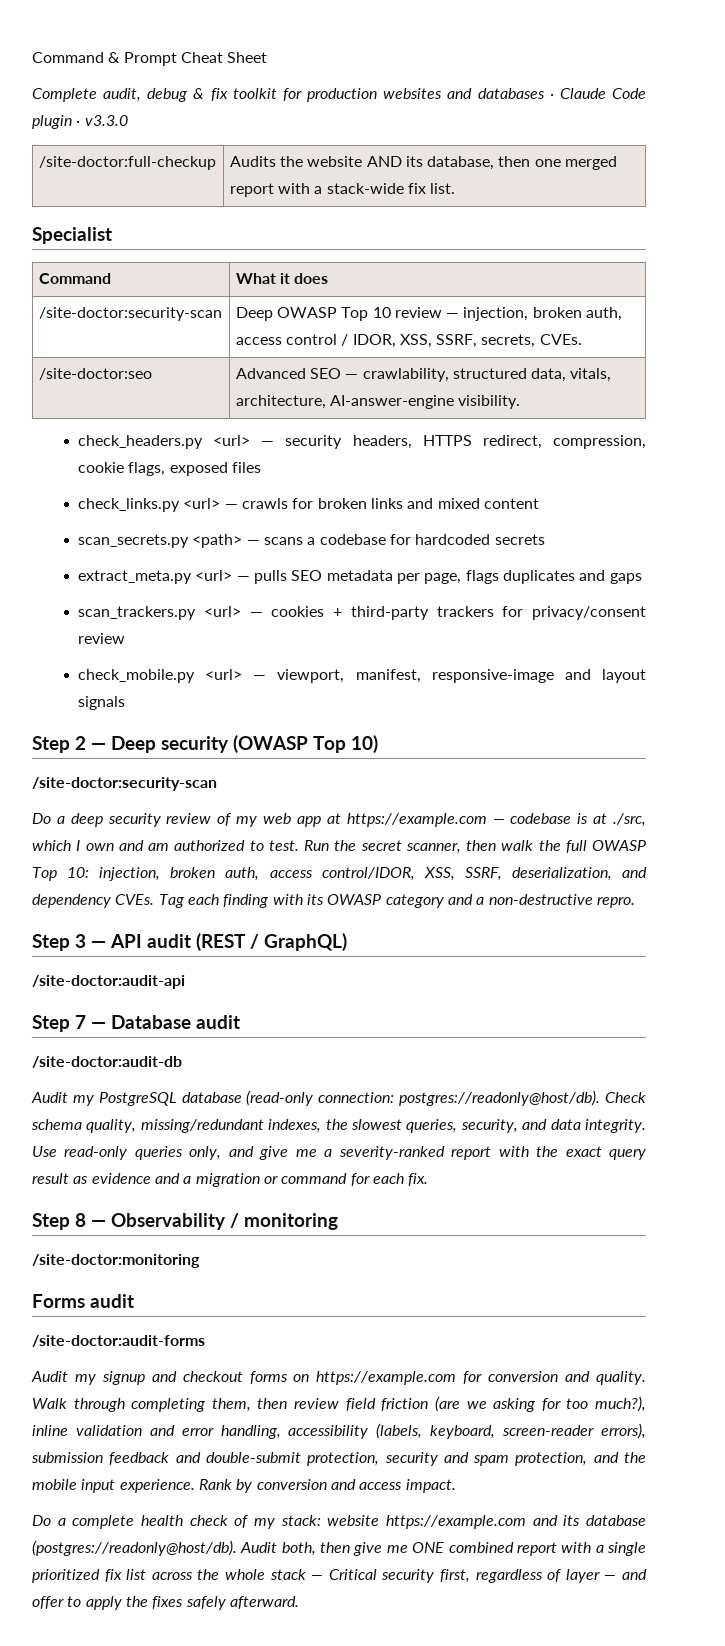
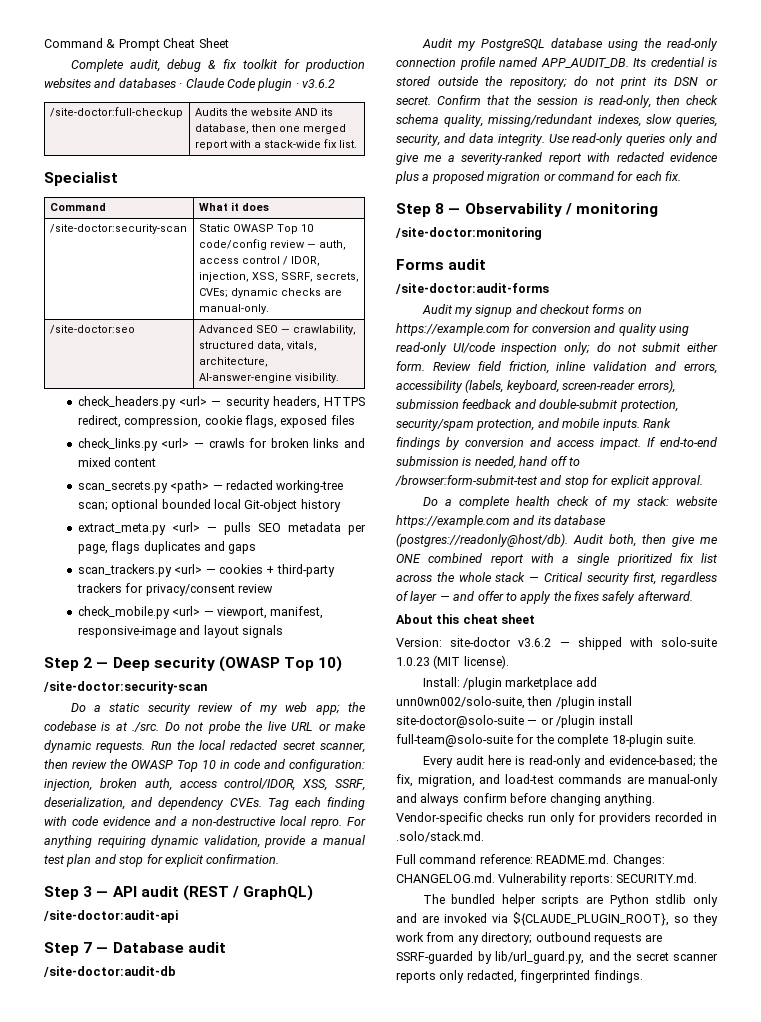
- Complete audit, debug & fix toolkit for production websites and databases · Claude Code plugin · v3.3.0
+ Complete audit, debug & fix toolkit for production websites and databases · Claude Code plugin · v3.6.2
- /site-doctor:security-scan | Deep OWASP Top 10 review — injection, broken auth, access control / IDOR, XSS, SSRF, secrets, CVEs.
+ /site-doctor:security-scan | Static OWASP Top 10 code/config review — auth, access control / IDOR, injection, XSS, SSRF, secrets, CVEs; dynamic checks are manual-only.
- scan_secrets.py <path> — scans a codebase for hardcoded secrets
+ scan_secrets.py <path> — redacted working-tree scan; optional bounded local Git-object history
- Do a deep security review of my web app at https://example.com — codebase is at ./src, which I own and am authorized to test. Run the secret scanner, then walk the full OWASP Top 10: injection, broken auth, access control/IDOR, XSS, SSRF, deserialization, and dependency CVEs.
+ Do a static security review of my web app; the codebase is at ./src. Do not probe the live URL or make dynamic requests. Run the local redacted secret scanner, then review the OWASP Top 10 in code and configuration: injection, broken auth, access control/IDOR, XSS, SSRF, deserialization, and dependency CVEs.
- Tag each finding with its OWASP category and a non-destructive repro.
+ Tag each finding with code evidence and a non-destructive local repro. For anything requiring dynamic validation, provide a manual test plan and stop for explicit confirmation.
- Audit my PostgreSQL database (read-only connection: postgres://readonly@host/db). Check schema quality, missing/redundant indexes, the slowest queries, security, and data integrity.
+ Audit my PostgreSQL database using the read-only connection profile named APP_AUDIT_DB. Its credential is stored outside the repository; do not print its DSN or secret. Confirm that the session is read-only, then check schema quality, missing/redundant indexes, slow queries, security, and data integrity.
- Use read-only queries only, and give me a severity-ranked report with the exact query result as evidence and a migration or command for each fix.
+ Use read-only queries only and give me a severity-ranked report with redacted evidence plus a proposed migration or command for each fix.
- Audit my signup and checkout forms on https://example.com for conversion and quality. Walk through completing them, then review field friction (are we asking for too much?), inline validation and error handling, accessibility (labels, keyboard, screen-reader errors), submission feedback and double-submit protection, security and spam protection, and the mobile input experience. Rank by conversion and access impact.
+ Audit my signup and checkout forms on https://example.com for conversion and quality using read-only UI/code inspection only; do not submit either form. Review field friction, inline validation and errors, accessibility (labels, keyboard, screen-reader errors), submission feedback and double-submit protection, security/spam protection, and mobile inputs. Rank findings by conversion and access impact. If end-to-end submission is needed, hand off to /browser:form-submit-test and stop for explicit approval.
+ About this cheat sheet
+ Version: site-doctor v3.6.2 — shipped with solo-suite 1.0.23 (MIT license).
+ Install: /plugin marketplace add unn0wn002/solo-suite, then /plugin install site-doctor@solo-suite — or /plugin install full-team@solo-suite for the complete 18-plugin suite.
+ Every audit here is read-only and evidence-based; the fix, migration, and load-test commands are manual-only and always confirm before changing anything. Vendor-specific checks run only for providers recorded in .solo/stack.md.
+ Full command reference: README.md. Changes: CHANGELOG.md. Vulnerability reports: SECURITY.md.
+ The bundled helper scripts are Python stdlib only and are invoked via ${CLAUDE_PLUGIN_ROOT}, so they work from any directory; outbound requests are SSRF-guarded by lib/url_guard.py, and the secret scanner reports only redacted, fingerprinted findings.

